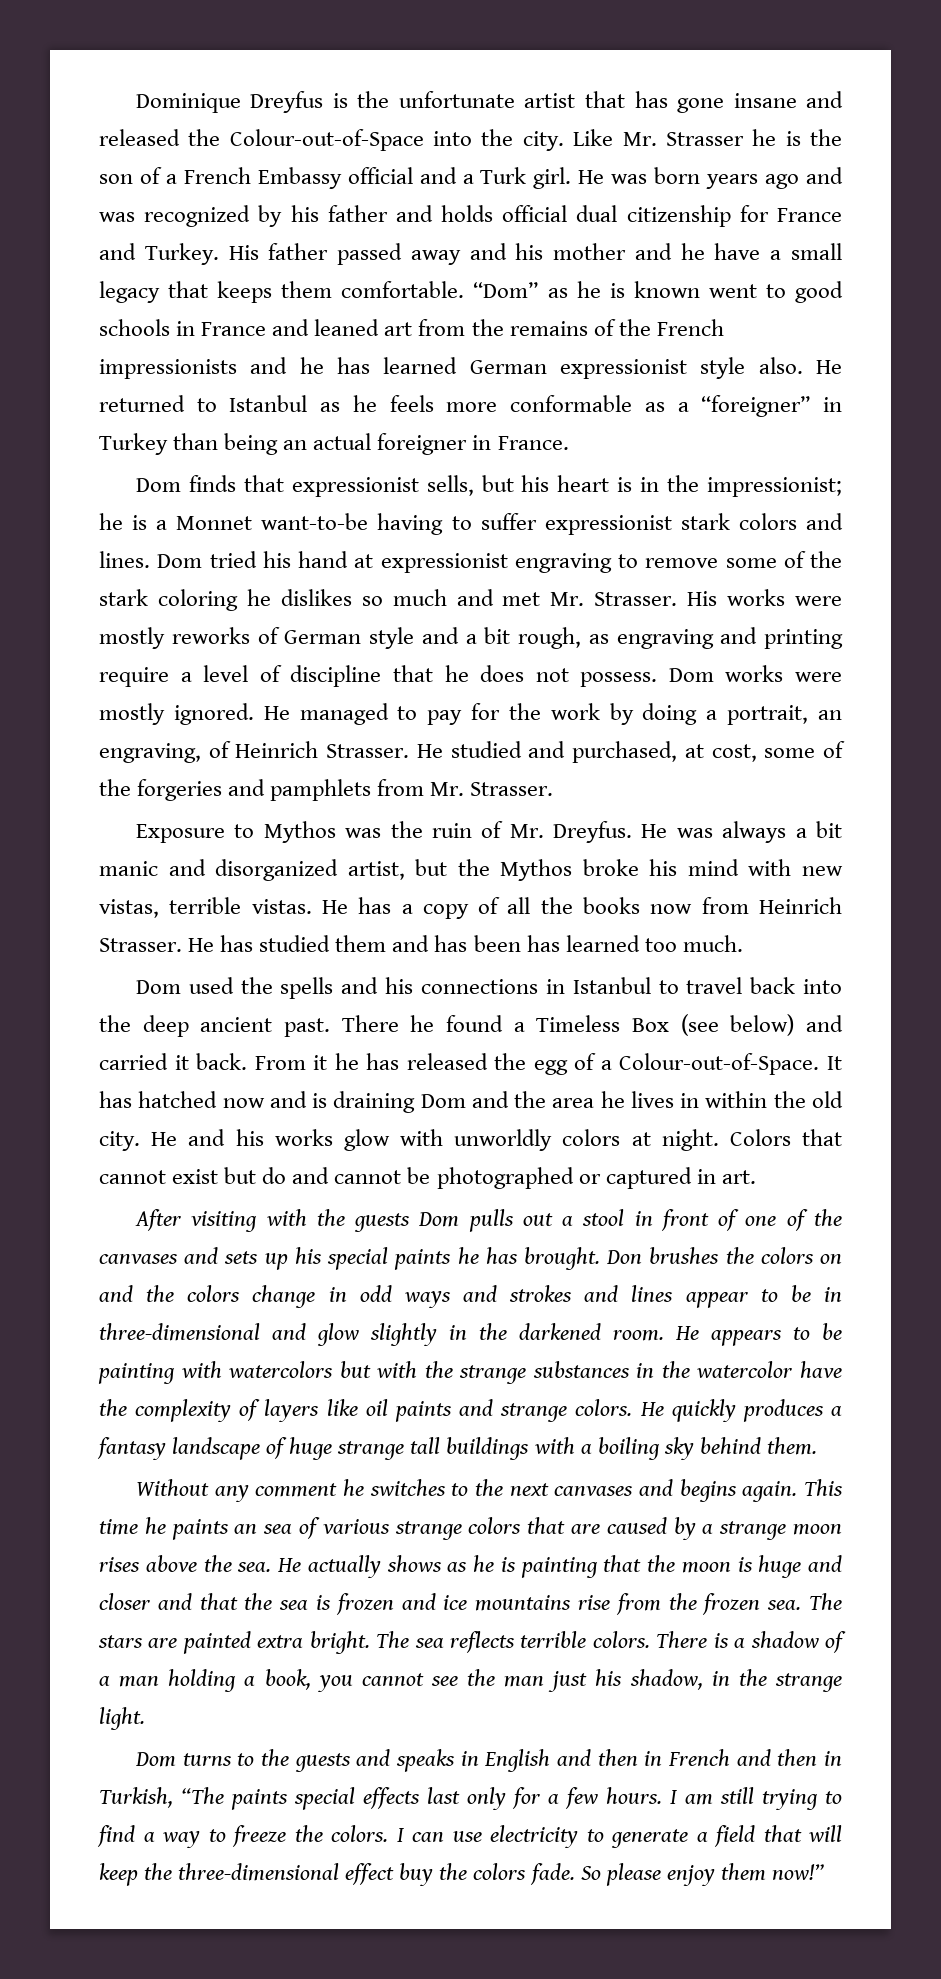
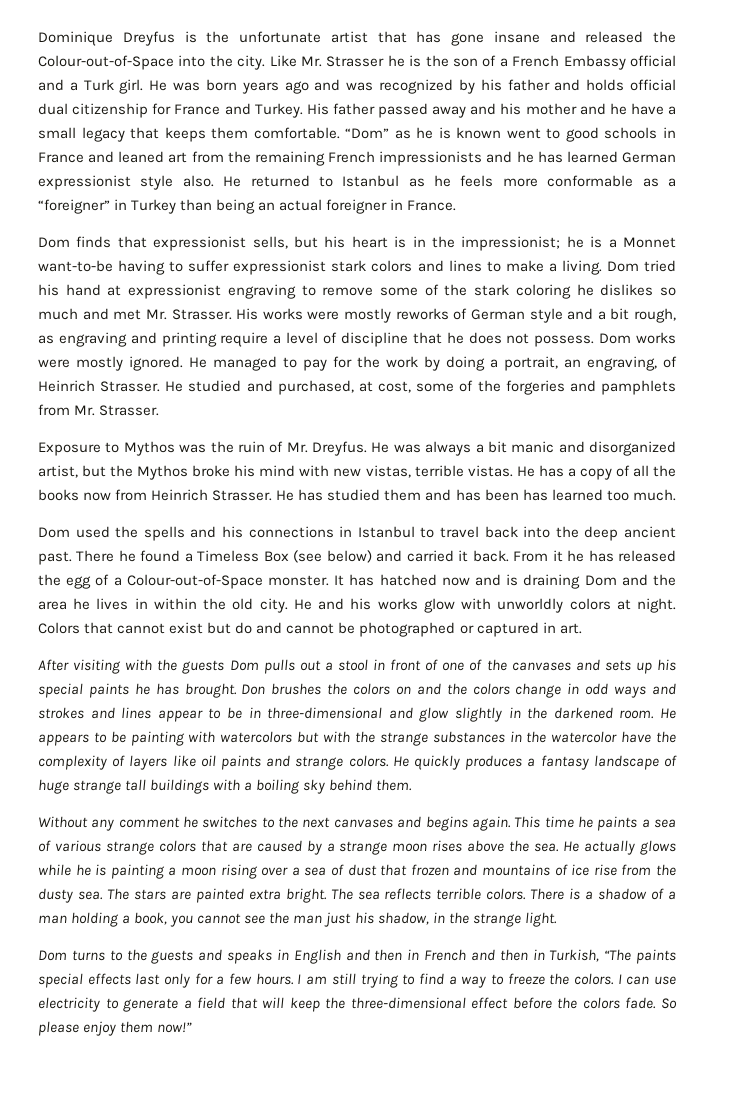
- “Dom” as he is known went to good schools in France and leaned art from the remains of the French impressionists and he has learned German expressionist style also.
+ “Dom” as he is known went to good schools in France and leaned art from the remaining French impressionists and he has learned German expressionist style also.
- Dom finds that expressionist sells, but his heart is in the impressionist; he is a Monnet want-to-be having to suffer expressionist stark colors and lines.
+ Dom finds that expressionist sells, but his heart is in the impressionist; he is a Monnet want-to-be having to suffer expressionist stark colors and lines to make a living.
- From it he has released the egg of a Colour-out-of-Space.
+ From it he has released the egg of a Colour-out-of-Space monster.
- This time he paints an sea of various strange colors that are caused by a strange moon rises above the sea.
+ This time he paints a sea of various strange colors that are caused by a strange moon rises above the sea.
- He actually shows as he is painting that the moon is huge and closer and that the sea is frozen and ice mountains rise from the frozen sea.
+ He actually glows while he is painting a moon rising over a sea of dust that frozen and mountains of ice rise from the dusty sea.
- I can use electricity to generate a field that will keep the three-dimensional effect buy the colors fade.
+ I can use electricity to generate a field that will keep the three-dimensional effect before the colors fade.

